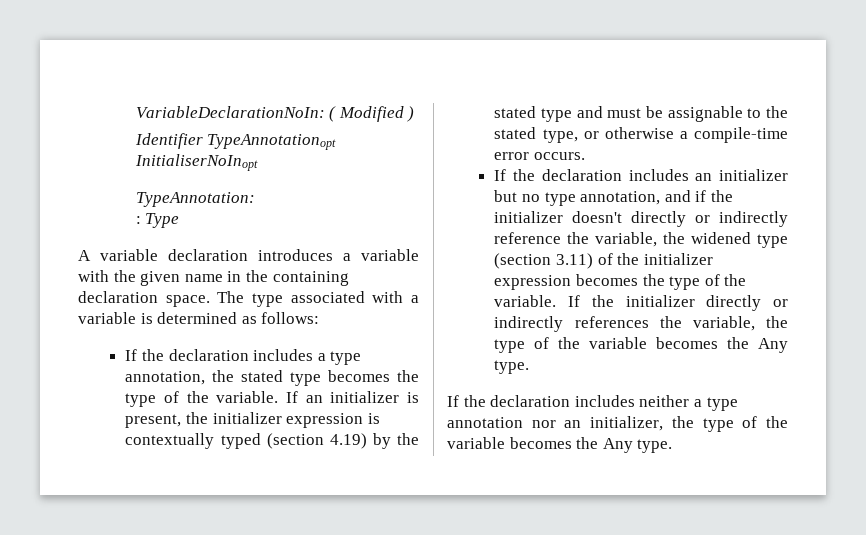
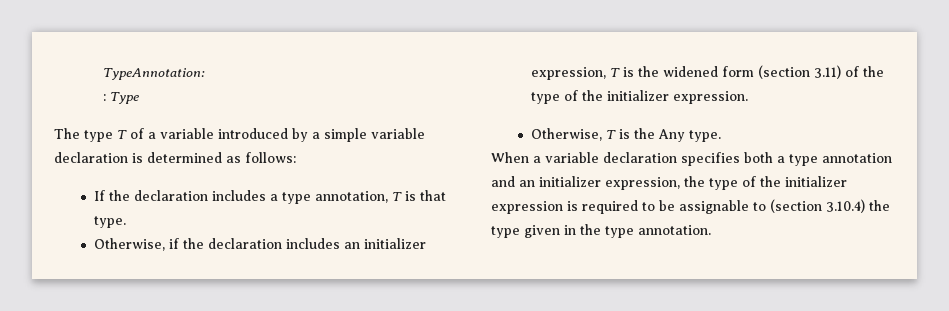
- VariableDeclarationNoIn: ( Modified )
- Identifier TypeAnnotationopt InitialiserNoInopt
  TypeAnnotation:
  : Type
- A variable declaration introduces a variable with the given name in the containing declaration space. The type associated with a variable is determined as follows:
+ The type T of a variable introduced by a simple variable declaration is determined as follows:
- If the declaration includes a type annotation, the stated type becomes the type of the variable. If an initializer is present, the initializer expression is contextually typed (section 4.19) by the stated type and must be assignable to the stated type, or otherwise a compile-time error occurs.
- If the declaration includes an initializer but no type annotation, and if the initializer doesn't directly or indirectly reference the variable, the widened type (section 3.11) of the initializer expression becomes the type of the variable. If the initializer directly or indirectly references the variable, the type of the variable becomes the Any type.
- If the declaration includes neither a type annotation nor an initializer, the type of the variable becomes the Any type.
+ If the declaration includes a type annotation, T is that type.
+ Otherwise, if the declaration includes an initializer expression, T is the widened form (section 3.11) of the type of the initializer expression.
+ Otherwise, T is the Any type.
+ When a variable declaration specifies both a type annotation and an initializer expression, the type of the initializer expression is required to be assignable to (section 3.10.4) the type given in the type annotation.

